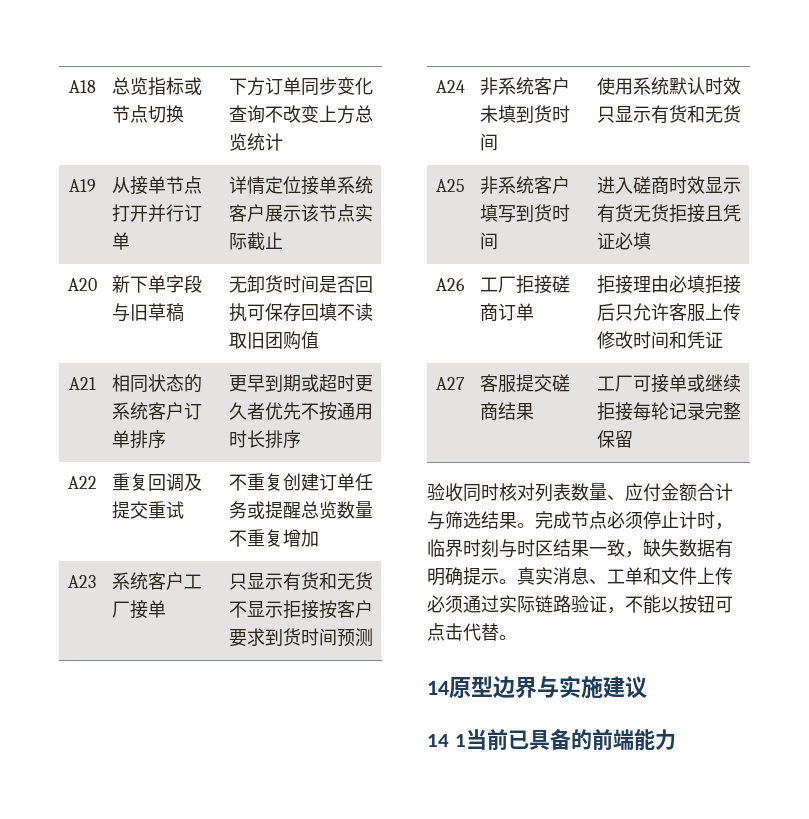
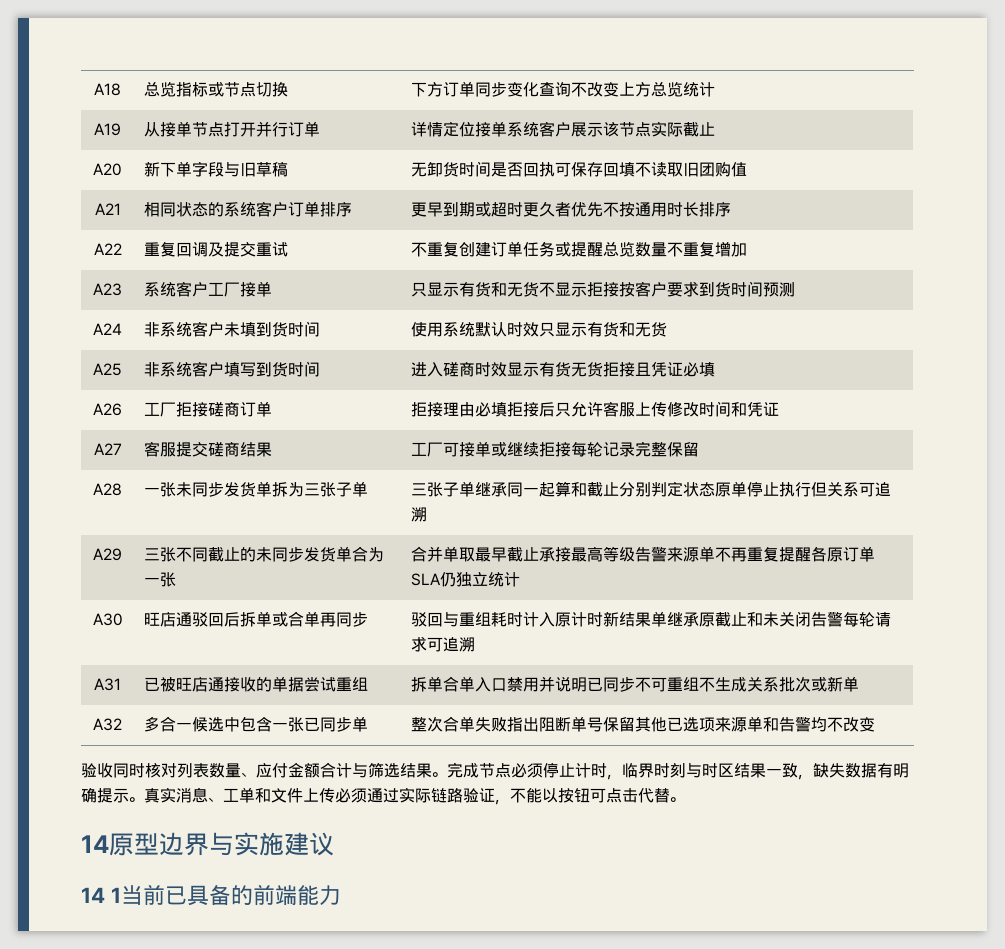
+ A28 | 一张未同步发货单拆为三张子单 | 三张子单继承同一起算和截止分别判定状态原单停止执行但关系可追溯
+ A29 | 三张不同截止的未同步发货单合为一张 | 合并单取最早截止承接最高等级告警来源单不再重复提醒各原订单SLA仍独立统计
+ A30 | 旺店通驳回后拆单或合单再同步 | 驳回与重组耗时计入原计时新结果单继承原截止和未关闭告警每轮请求可追溯
+ A31 | 已被旺店通接收的单据尝试重组 | 拆单合单入口禁用并说明已同步不可重组不生成关系批次或新单
+ A32 | 多合一候选中包含一张已同步单 | 整次合单失败指出阻断单号保留其他已选项来源单和告警均不改变

